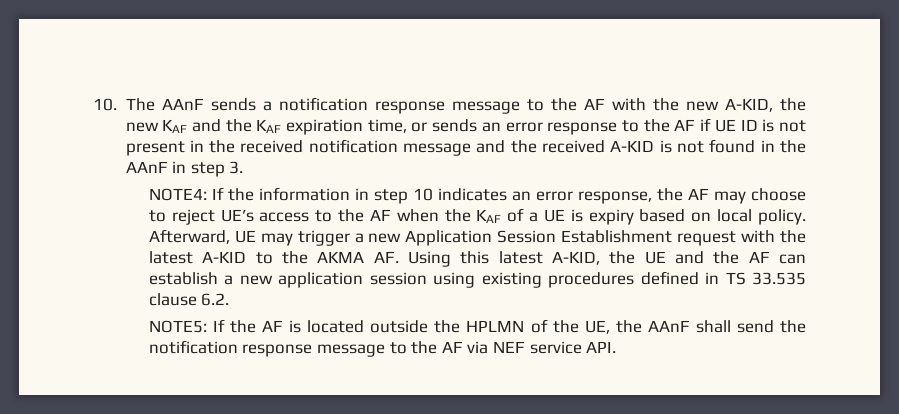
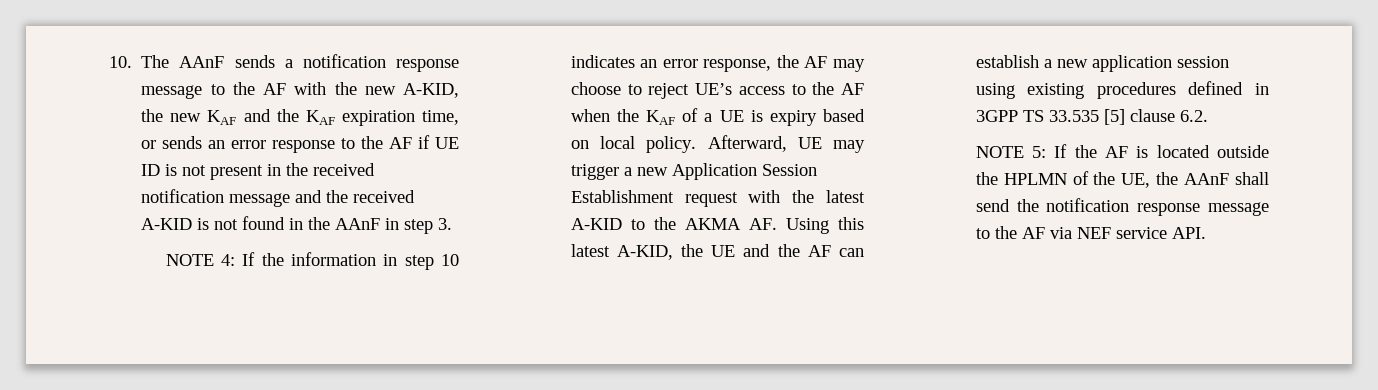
- NOTE4: If the information in step 10 indicates an error response, the AF may choose to reject UE’s access to the AF when the KAF of a UE is expiry based on local policy.
+ NOTE 4: If the information in step 10 indicates an error response, the AF may choose to reject UE’s access to the AF when the KAF of a UE is expiry based on local policy.
- Afterward, UE may trigger a new Application Session Establishment request with the latest A-KID to the AKMA AF. Using this latest A-KID, the UE and the AF can establish a new application session using existing procedures defined in TS 33.535 clause 6.2.
+ Afterward, UE may trigger a new Application Session Establishment request with the latest A-KID to the AKMA AF. Using this latest A-KID, the UE and the AF can establish a new application session using existing procedures defined in 3GPP TS 33.535 [5] clause 6.2.
- NOTE5: If the AF is located outside the HPLMN of the UE, the AAnF shall send the notification response message to the AF via NEF service API.
+ NOTE 5: If the AF is located outside the HPLMN of the UE, the AAnF shall send the notification response message to the AF via NEF service API.

